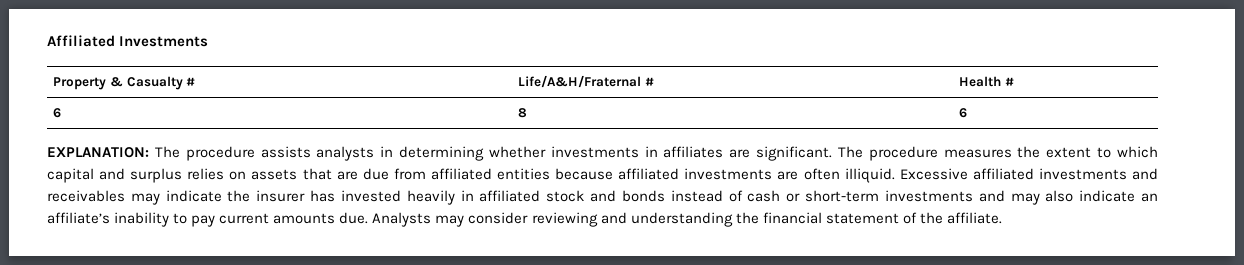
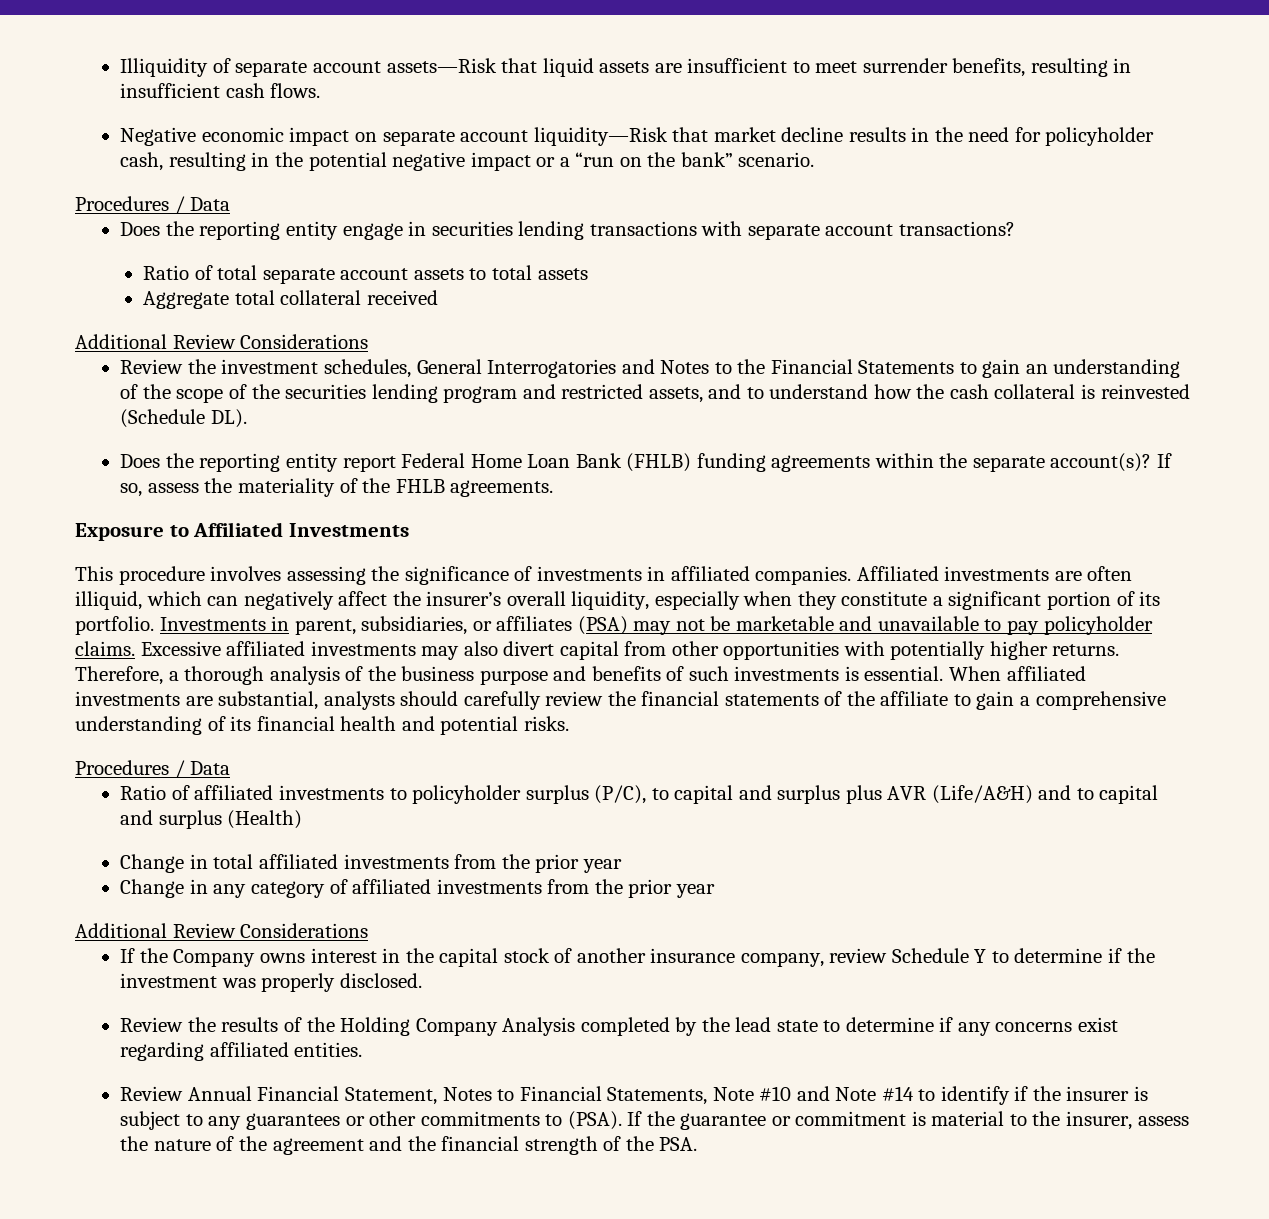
- Affiliated Investments
- Property & Casualty # | Life/A&H/Fraternal # | Health #
- 6 | 8 | 6
- EXPLANATION: The procedure assists analysts in determining whether investments in affiliates are significant. The procedure measures the extent to which capital and surplus relies on assets that are due from affiliated entities because affiliated investments are often illiquid. Excessive affiliated investments and receivables may indicate the insurer has invested heavily in affiliated stock and bonds instead of cash or short-term investments and may also indicate an affiliate’s inability to pay current amounts due. Analysts may consider reviewing and understanding the financial statement of the affiliate.
+ Illiquidity of separate account assets—Risk that liquid assets are insufficient to meet surrender benefits, resulting in insufficient cash flows.
+ Negative economic impact on separate account liquidity—Risk that market decline results in the need for policyholder cash, resulting in the potential negative impact or a “run on the bank” scenario.
+ Procedures / Data
+ Does the reporting entity engage in securities lending transactions with separate account transactions?
+ Ratio of total separate account assets to total assets
+ Aggregate total collateral received
+ Additional Review Considerations
+ Review the investment schedules, General Interrogatories and Notes to the Financial Statements to gain an understanding of the scope of the securities lending program and restricted assets, and to understand how the cash collateral is reinvested (Schedule DL).
+ Does the reporting entity report Federal Home Loan Bank (FHLB) funding agreements within the separate account(s)? If so, assess the materiality of the FHLB agreements.
+ Exposure to Affiliated Investments
+ This procedure involves assessing the significance of investments in affiliated companies. Affiliated investments are often illiquid, which can negatively affect the insurer’s overall liquidity, especially when they constitute a significant portion of its portfolio. Investments in parent, subsidiaries, or affiliates (PSA) may not be marketable and unavailable to pay policyholder claims. Excessive affiliated investments may also divert capital from other opportunities with potentially higher returns. Therefore, a thorough analysis of the business purpose and benefits of such investments is essential. When affiliated investments are substantial, analysts should carefully review the financial statements of the affiliate to gain a comprehensive understanding of its financial health and potential risks.
+ Procedures / Data
+ Ratio of affiliated investments to policyholder surplus (P/C), to capital and surplus plus AVR (Life/A&H) and to capital and surplus (Health)
+ Change in total affiliated investments from the prior year
+ Change in any category of affiliated investments from the prior year
+ Additional Review Considerations
+ If the Company owns interest in the capital stock of another insurance company, review Schedule Y to determine if the investment was properly disclosed.
+ Review the results of the Holding Company Analysis completed by the lead state to determine if any concerns exist regarding affiliated entities.
+ Review Annual Financial Statement, Notes to Financial Statements, Note #10 and Note #14 to identify if the insurer is subject to any guarantees or other commitments to (PSA). If the guarantee or commitment is material to the insurer, assess the nature of the agreement and the financial strength of the PSA.

